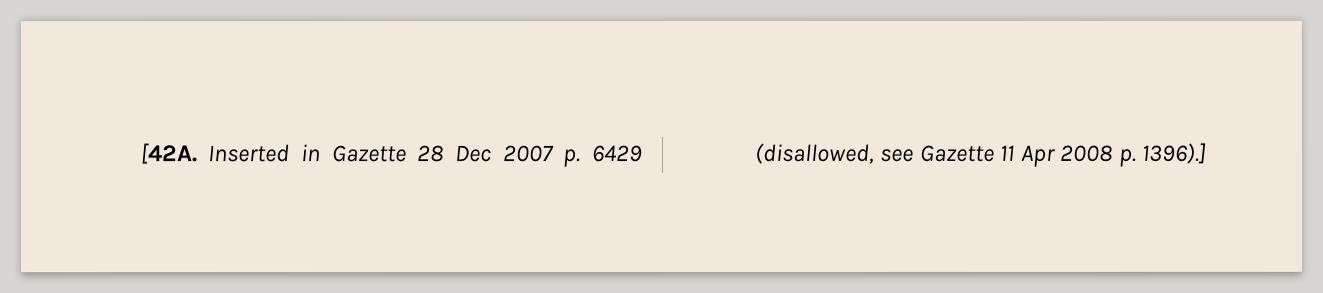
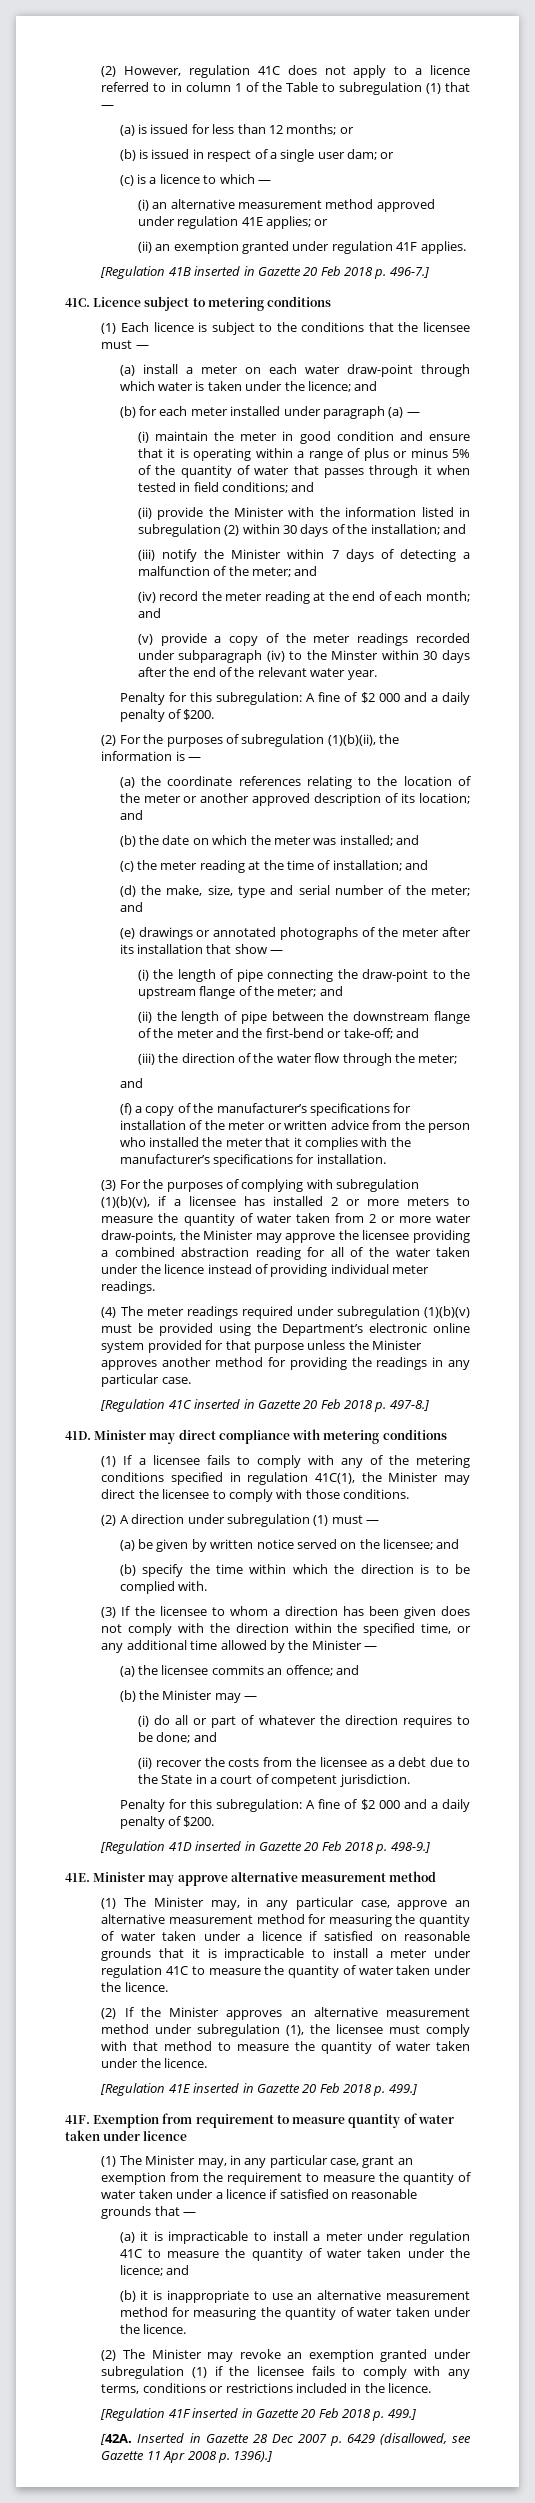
+ (2) However, regulation 41C does not apply to a licence referred to in column 1 of the Table to subregulation (1) that —
+ (a) is issued for less than 12 months; or
+ (b) is issued in respect of a single user dam; or
+ (c) is a licence to which —
+ (i) an alternative measurement method approved under regulation 41E applies; or
+ (ii) an exemption granted under regulation 41F applies.
+ [Regulation 41B inserted in Gazette 20 Feb 2018 p. 496-7.]
+ 41C. Licence subject to metering conditions
+ (1) Each licence is subject to the conditions that the licensee must —
+ (a) install a meter on each water draw-point through which water is taken under the licence; and
+ (b) for each meter installed under paragraph (a) —
+ (i) maintain the meter in good condition and ensure that it is operating within a range of plus or minus 5% of the quantity of water that passes through it when tested in field conditions; and
+ (ii) provide the Minister with the information listed in subregulation (2) within 30 days of the installation; and
+ (iii) notify the Minister within 7 days of detecting a malfunction of the meter; and
+ (iv) record the meter reading at the end of each month; and
+ (v) provide a copy of the meter readings recorded under subparagraph (iv) to the Minster within 30 days after the end of the relevant water year.
+ Penalty for this subregulation: A fine of $2 000 and a daily penalty of $200.
+ (2) For the purposes of subregulation (1)(b)(ii), the information is —
+ (a) the coordinate references relating to the location of the meter or another approved description of its location; and
+ (b) the date on which the meter was installed; and
+ (c) the meter reading at the time of installation; and
+ (d) the make, size, type and serial number of the meter; and
+ (e) drawings or annotated photographs of the meter after its installation that show —
+ (i) the length of pipe connecting the draw-point to the upstream flange of the meter; and
+ (ii) the length of pipe between the downstream flange of the meter and the first-bend or take-off; and
+ (iii) the direction of the water flow through the meter;
+ and
+ (f) a copy of the manufacturer’s specifications for installation of the meter or written advice from the person who installed the meter that it complies with the manufacturer’s specifications for installation.
+ (3) For the purposes of complying with subregulation (1)(b)(v), if a licensee has installed 2 or more meters to measure the quantity of water taken from 2 or more water draw-points, the Minister may approve the licensee providing a combined abstraction reading for all of the water taken under the licence instead of providing individual meter readings.
+ (4) The meter readings required under subregulation (1)(b)(v) must be provided using the Department’s electronic online system provided for that purpose unless the Minister approves another method for providing the readings in any particular case.
+ [Regulation 41C inserted in Gazette 20 Feb 2018 p. 497-8.]
+ 41D. Minister may direct compliance with metering conditions
+ (1) If a licensee fails to comply with any of the metering conditions specified in regulation 41C(1), the Minister may direct the licensee to comply with those conditions.
+ (2) A direction under subregulation (1) must —
+ (a) be given by written notice served on the licensee; and
+ (b) specify the time within which the direction is to be complied with.
+ (3) If the licensee to whom a direction has been given does not comply with the direction within the specified time, or any additional time allowed by the Minister —
+ (a) the licensee commits an offence; and
+ (b) the Minister may —
+ (i) do all or part of whatever the direction requires to be done; and
+ (ii) recover the costs from the licensee as a debt due to the State in a court of competent jurisdiction.
+ Penalty for this subregulation: A fine of $2 000 and a daily penalty of $200.
+ [Regulation 41D inserted in Gazette 20 Feb 2018 p. 498-9.]
+ 41E. Minister may approve alternative measurement method
+ (1) The Minister may, in any particular case, approve an alternative measurement method for measuring the quantity of water taken under a licence if satisfied on reasonable grounds that it is impracticable to install a meter under regulation 41C to measure the quantity of water taken under the licence.
+ (2) If the Minister approves an alternative measurement method under subregulation (1), the licensee must comply with that method to measure the quantity of water taken under the licence.
+ [Regulation 41E inserted in Gazette 20 Feb 2018 p. 499.]
+ 41F. Exemption from requirement to measure quantity of water taken under licence
+ (1) The Minister may, in any particular case, grant an exemption from the requirement to measure the quantity of water taken under a licence if satisfied on reasonable grounds that —
+ (a) it is impracticable to install a meter under regulation 41C to measure the quantity of water taken under the licence; and
+ (b) it is inappropriate to use an alternative measurement method for measuring the quantity of water taken under the licence.
+ (2) The Minister may revoke an exemption granted under subregulation (1) if the licensee fails to comply with any terms, conditions or restrictions included in the licence.
+ [Regulation 41F inserted in Gazette 20 Feb 2018 p. 499.]

